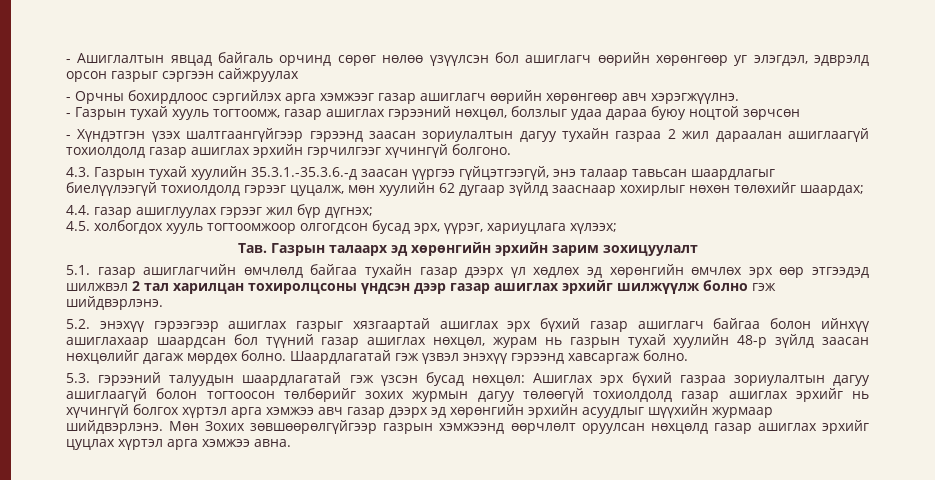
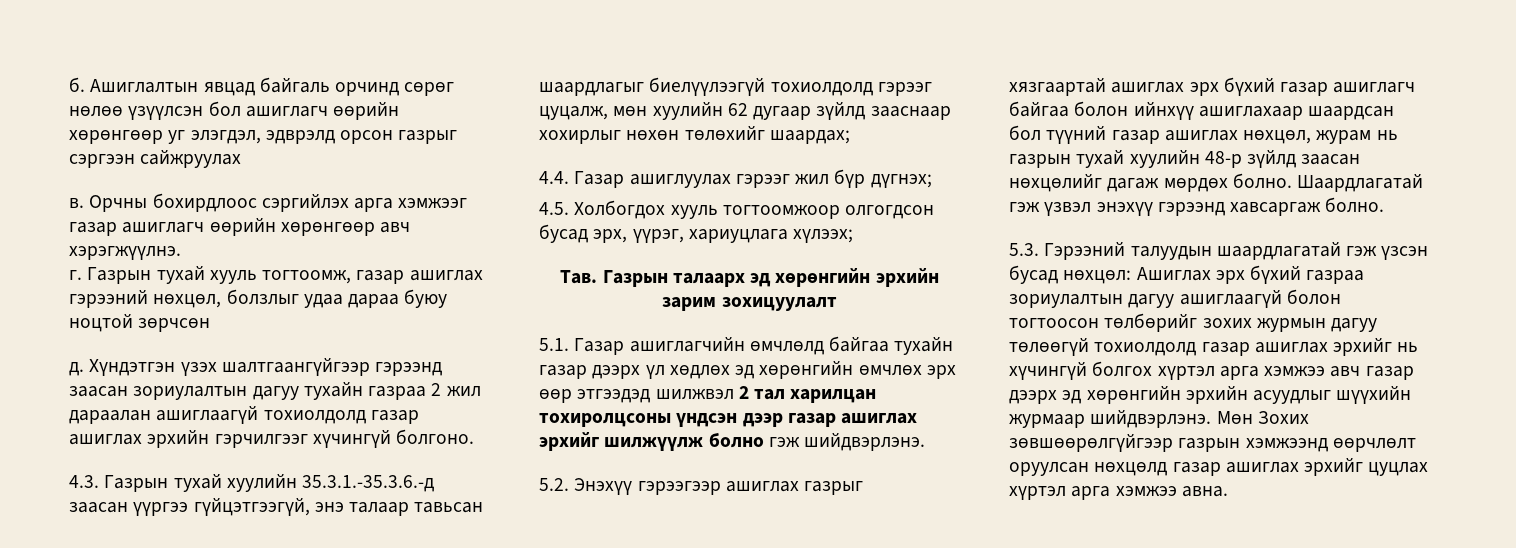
- - Ашиглалтын явцад байгаль орчинд сөрөг нөлөө үзүүлсэн бол ашиглагч өөрийн хөрөнгөөр уг элэгдэл, эдврэлд орсон газрыг сэргээн сайжруулах
+ б. Ашиглалтын явцад байгаль орчинд сөрөг нөлөө үзүүлсэн бол ашиглагч өөрийн хөрөнгөөр уг элэгдэл, эдврэлд орсон газрыг сэргээн сайжруулах
- - Орчны бохирдлоос сэргийлэх арга хэмжээг газар ашиглагч өөрийн хөрөнгөөр авч хэрэгжүүлнэ.
+ в. Орчны бохирдлоос сэргийлэх арга хэмжээг газар ашиглагч өөрийн хөрөнгөөр авч хэрэгжүүлнэ.
- - Газрын тухай хууль тогтоомж, газар ашиглах гэрээний нөхцөл, болзлыг удаа дараа буюу ноцтой зөрчсөн
+ г. Газрын тухай хууль тогтоомж, газар ашиглах гэрээний нөхцөл, болзлыг удаа дараа буюу ноцтой зөрчсөн
- - Хүндэтгэн үзэх шалтгаангүйгээр гэрээнд заасан зориулалтын дагуу тухайн газраа 2 жил дараалан ашиглаагүй тохиолдолд газар ашиглах эрхийн гэрчилгээг хүчингүй болгоно.
+ д. Хүндэтгэн үзэх шалтгаангүйгээр гэрээнд заасан зориулалтын дагуу тухайн газраа 2 жил дараалан ашиглаагүй тохиолдолд газар ашиглах эрхийн гэрчилгээг хүчингүй болгоно.
- 4.4. газар ашиглуулах гэрээг жил бүр дүгнэх;
+ 4.4. Газар ашиглуулах гэрээг жил бүр дүгнэх;
- 4.5. холбогдох хууль тогтоомжоор олгогдсон бусад эрх, үүрэг, хариуцлага хүлээх;
+ 4.5. Холбогдох хууль тогтоомжоор олгогдсон бусад эрх, үүрэг, хариуцлага хүлээх;
- 5.1. газар ашиглагчийн өмчлөлд байгаа тухайн газар дээрх үл хөдлөх эд хөрөнгийн өмчлөх эрх өөр этгээдэд шилжвэл 2 тал харилцан тохиролцсоны үндсэн дээр газар ашиглах эрхийг шилжүүлж болно гэж шийдвэрлэнэ.
+ 5.1. Газар ашиглагчийн өмчлөлд байгаа тухайн газар дээрх үл хөдлөх эд хөрөнгийн өмчлөх эрх өөр этгээдэд шилжвэл 2 тал харилцан тохиролцсоны үндсэн дээр газар ашиглах эрхийг шилжүүлж болно гэж шийдвэрлэнэ.
- 5.2. энэхүү гэрээгээр ашиглах газрыг хязгаартай ашиглах эрх бүхий газар ашиглагч байгаа болон ийнхүү ашиглахаар шаардсан бол түүний газар ашиглах нөхцөл, журам нь газрын тухай хуулийн 48-р зүйлд заасан нөхцөлийг дагаж мөрдөх болно.
+ 5.2. Энэхүү гэрээгээр ашиглах газрыг хязгаартай ашиглах эрх бүхий газар ашиглагч байгаа болон ийнхүү ашиглахаар шаардсан бол түүний газар ашиглах нөхцөл, журам нь газрын тухай хуулийн 48-р зүйлд заасан нөхцөлийг дагаж мөрдөх болно.
- 5.3. гэрээний талуудын шаардлагатай гэж үзсэн бусад нөхцөл: Ашиглах эрх бүхий газраа зориулалтын дагуу ашиглаагүй болон тогтоосон төлбөрийг зохих журмын дагуу төлөөгүй тохиолдолд газар ашиглах эрхийг нь хүчингүй болгох хүртэл арга хэмжээ авч газар дээрх эд хөрөнгийн эрхийн асуудлыг шүүхийн журмаар шийдвэрлэнэ.
+ 5.3. Гэрээний талуудын шаардлагатай гэж үзсэн бусад нөхцөл: Ашиглах эрх бүхий газраа зориулалтын дагуу ашиглаагүй болон тогтоосон төлбөрийг зохих журмын дагуу төлөөгүй тохиолдолд газар ашиглах эрхийг нь хүчингүй болгох хүртэл арга хэмжээ авч газар дээрх эд хөрөнгийн эрхийн асуудлыг шүүхийн журмаар шийдвэрлэнэ.

